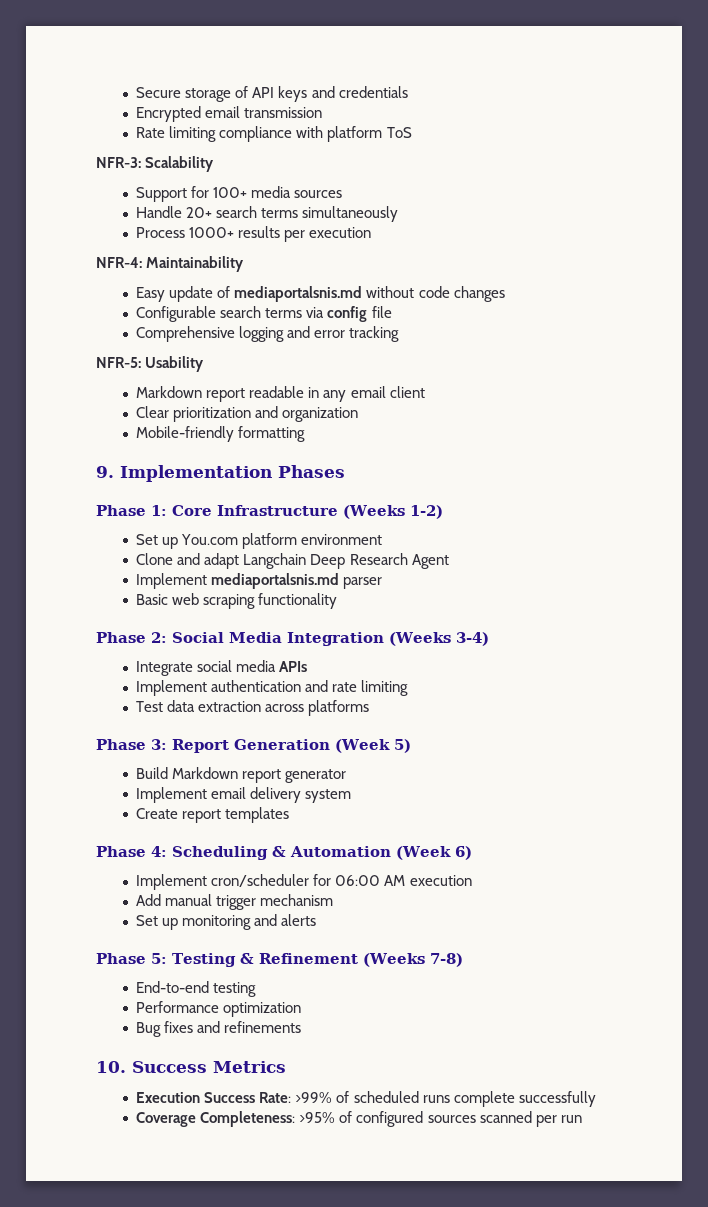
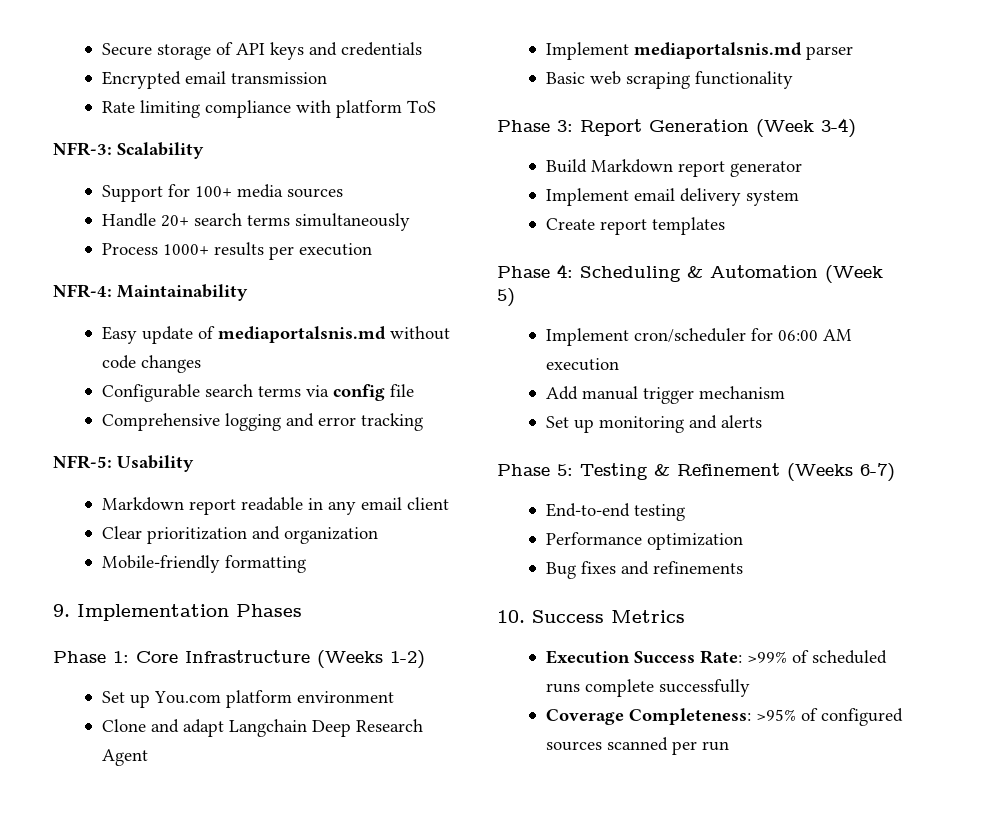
- Phase 2: Social Media Integration (Weeks 3-4)
- Integrate social media APIs
- Implement authentication and rate limiting
- Test data extraction across platforms
- Phase 3: Report Generation (Week 5)
+ Phase 3: Report Generation (Week 3-4)
- Phase 4: Scheduling & Automation (Week 6)
+ Phase 4: Scheduling & Automation (Week 5)
- Phase 5: Testing & Refinement (Weeks 7-8)
+ Phase 5: Testing & Refinement (Weeks 6-7)

